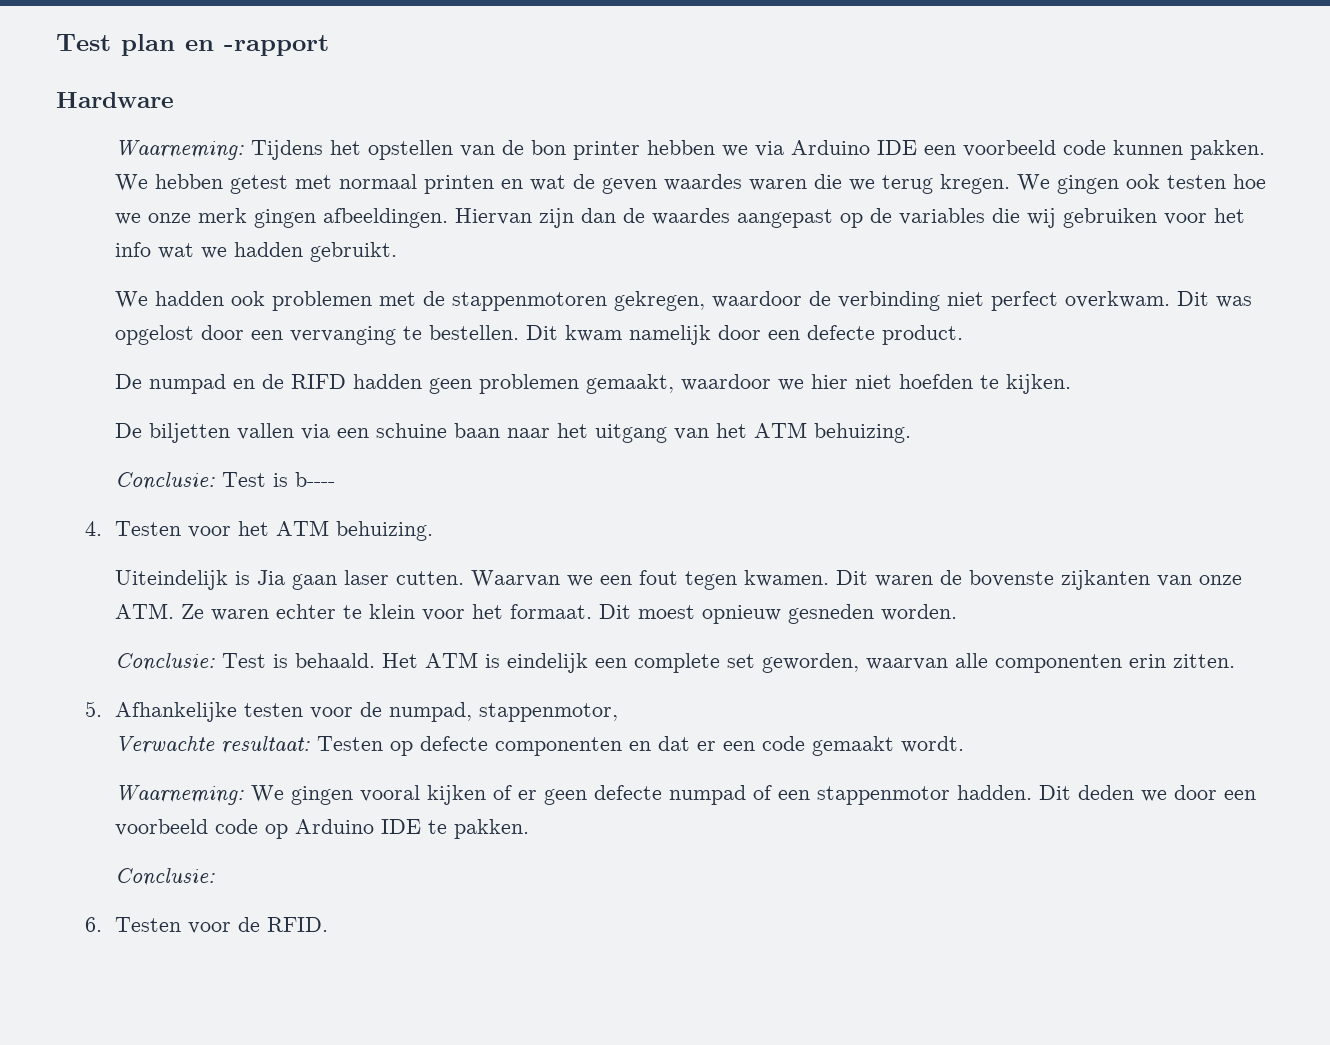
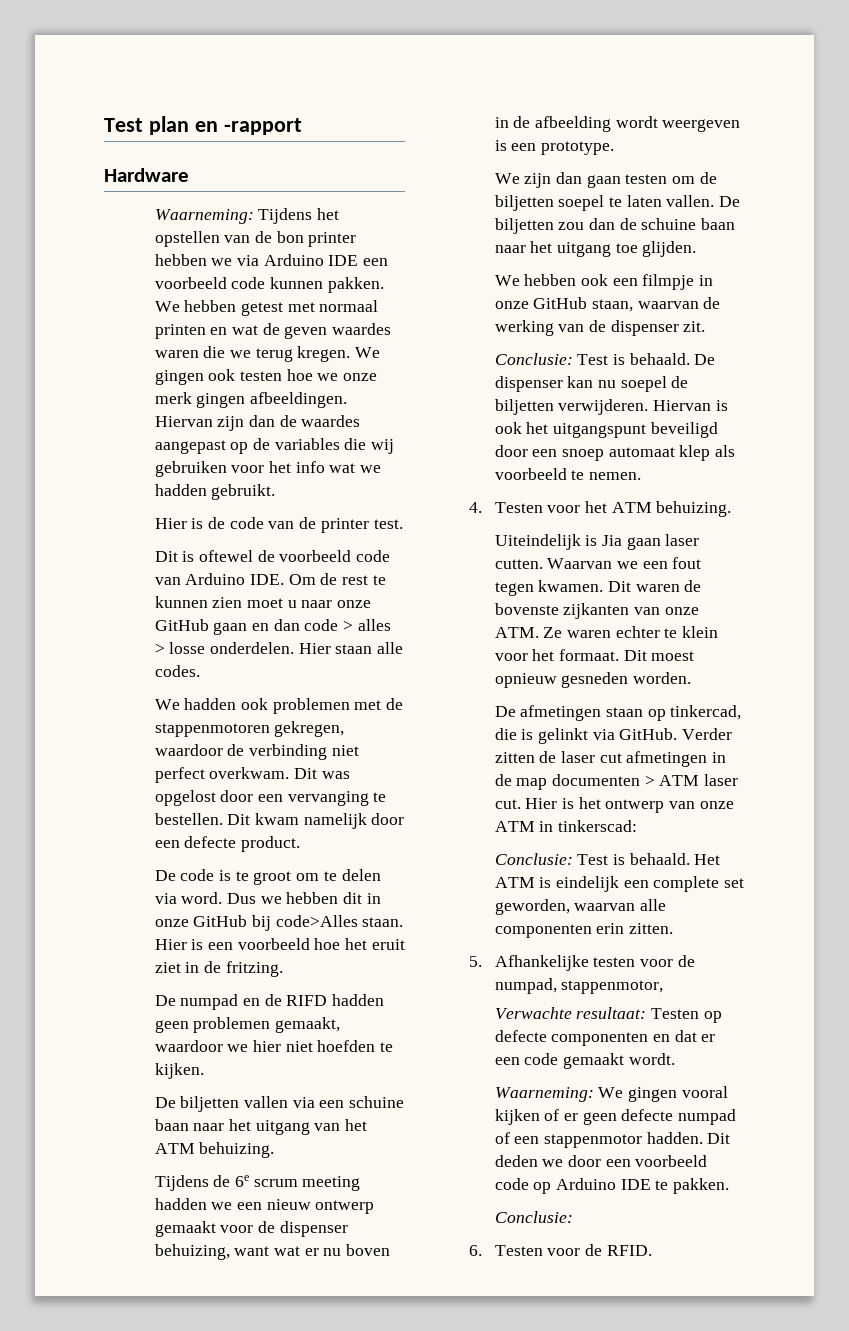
+ Hier is de code van de printer test.
+ Dit is oftewel de voorbeeld code van Arduino IDE. Om de rest te kunnen zien moet u naar onze GitHub gaan en dan code > alles > losse onderdelen. Hier staan alle codes.
+ De code is te groot om te delen via word. Dus we hebben dit in onze GitHub bij code>Alles staan. Hier is een voorbeeld hoe het eruit ziet in de fritzing.
- Conclusie: Test is b----
+ Tijdens de 6e scrum meeting hadden we een nieuw ontwerp gemaakt voor de dispenser behuizing, want wat er nu boven in de afbeelding wordt weergeven is een prototype.
+ We zijn dan gaan testen om de biljetten soepel te laten vallen. De biljetten zou dan de schuine baan naar het uitgang toe glijden.
+ We hebben ook een filmpje in onze GitHub staan, waarvan de werking van de dispenser zit.
+ Conclusie: Test is behaald. De dispenser kan nu soepel de biljetten verwijderen. Hiervan is ook het uitgangspunt beveiligd door een snoep automaat klep als voorbeeld te nemen.
+ De afmetingen staan op tinkercad, die is gelinkt via GitHub. Verder zitten de laser cut afmetingen in de map documenten > ATM laser cut. Hier is het ontwerp van onze ATM in tinkerscad:

